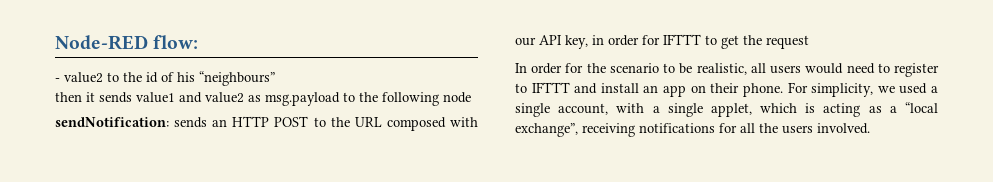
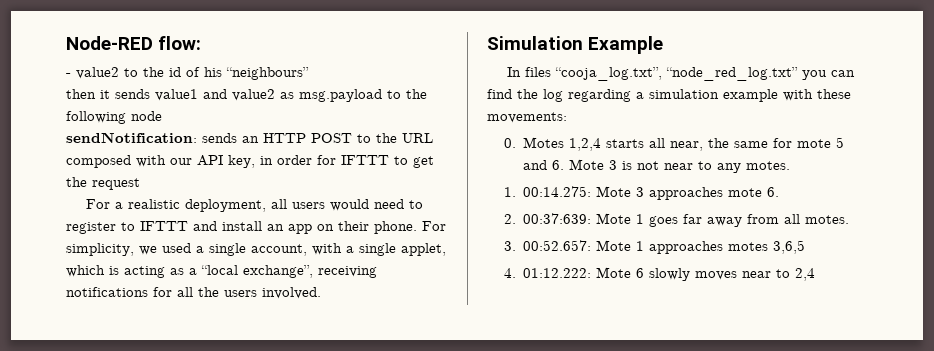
- In order for the scenario to be realistic, all users would need to register to IFTTT and install an app on their phone.
+ For a realistic deployment, all users would need to register to IFTTT and install an app on their phone.
+ Simulation Example
+ In files “cooja_log.txt”, “node_red_log.txt” you can find the log regarding a simulation example with these movements:
+ 0. Motes 1,2,4 starts all near, the same for mote 5 and 6. Mote 3 is not near to any motes.
+ 1. 00:14.275: Mote 3 approaches mote 6.
+ 2. 00:37:639: Mote 1 goes far away from all motes.
+ 3. 00:52.657: Mote 1 approaches motes 3,6,5
+ 4. 01:12.222: Mote 6 slowly moves near to 2,4

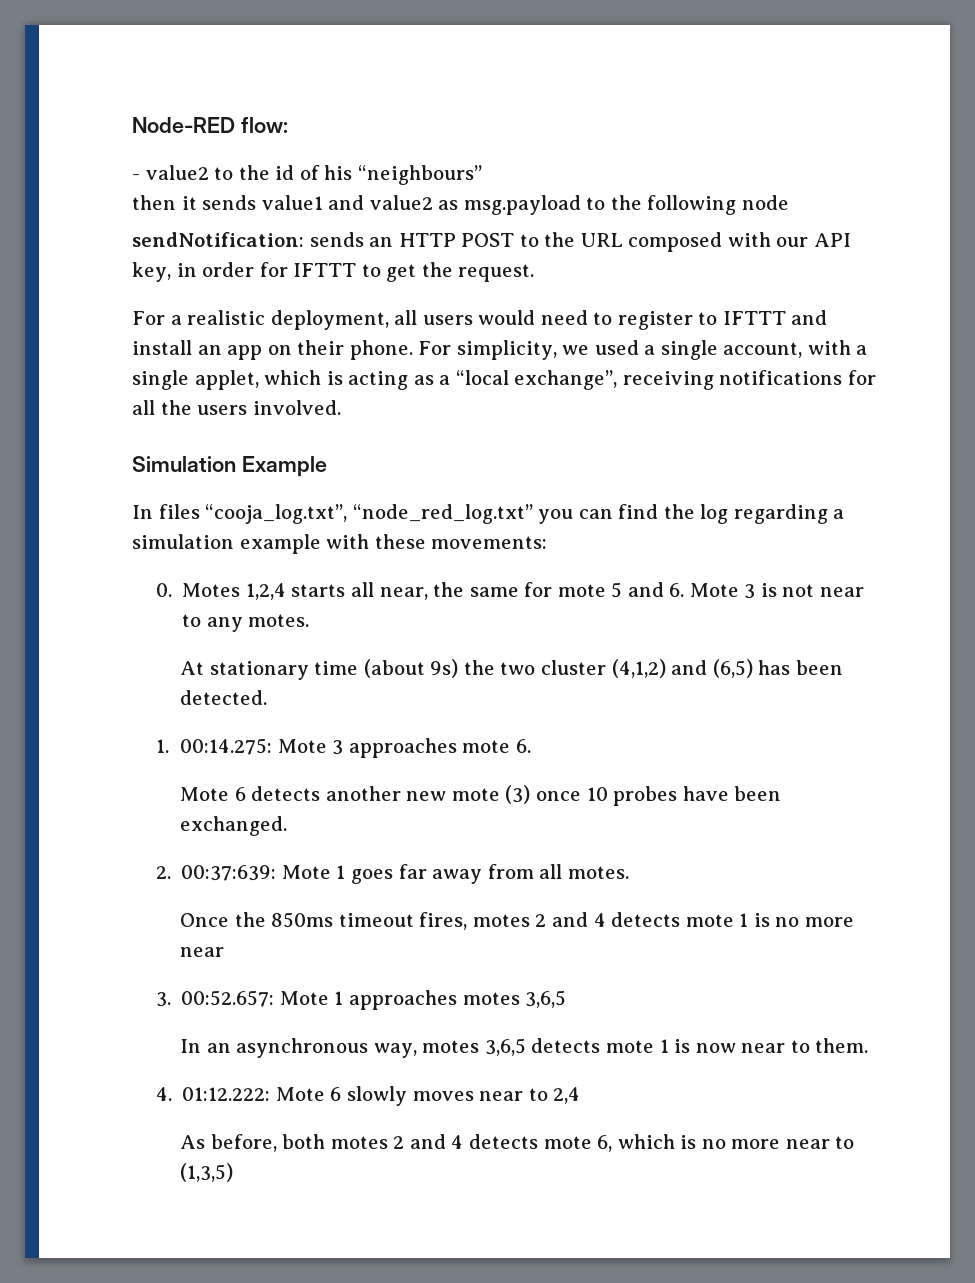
- sendNotification: sends an HTTP POST to the URL composed with our API key, in order for IFTTT to get the request
+ sendNotification: sends an HTTP POST to the URL composed with our API key, in order for IFTTT to get the request.
+ At stationary time (about 9s) the two cluster (4,1,2) and (6,5) has been detected.
+ Mote 6 detects another new mote (3) once 10 probes have been exchanged.
+ Once the 850ms timeout fires, motes 2 and 4 detects mote 1 is no more near
+ In an asynchronous way, motes 3,6,5 detects mote 1 is now near to them.
+ As before, both motes 2 and 4 detects mote 6, which is no more near to (1,3,5)

